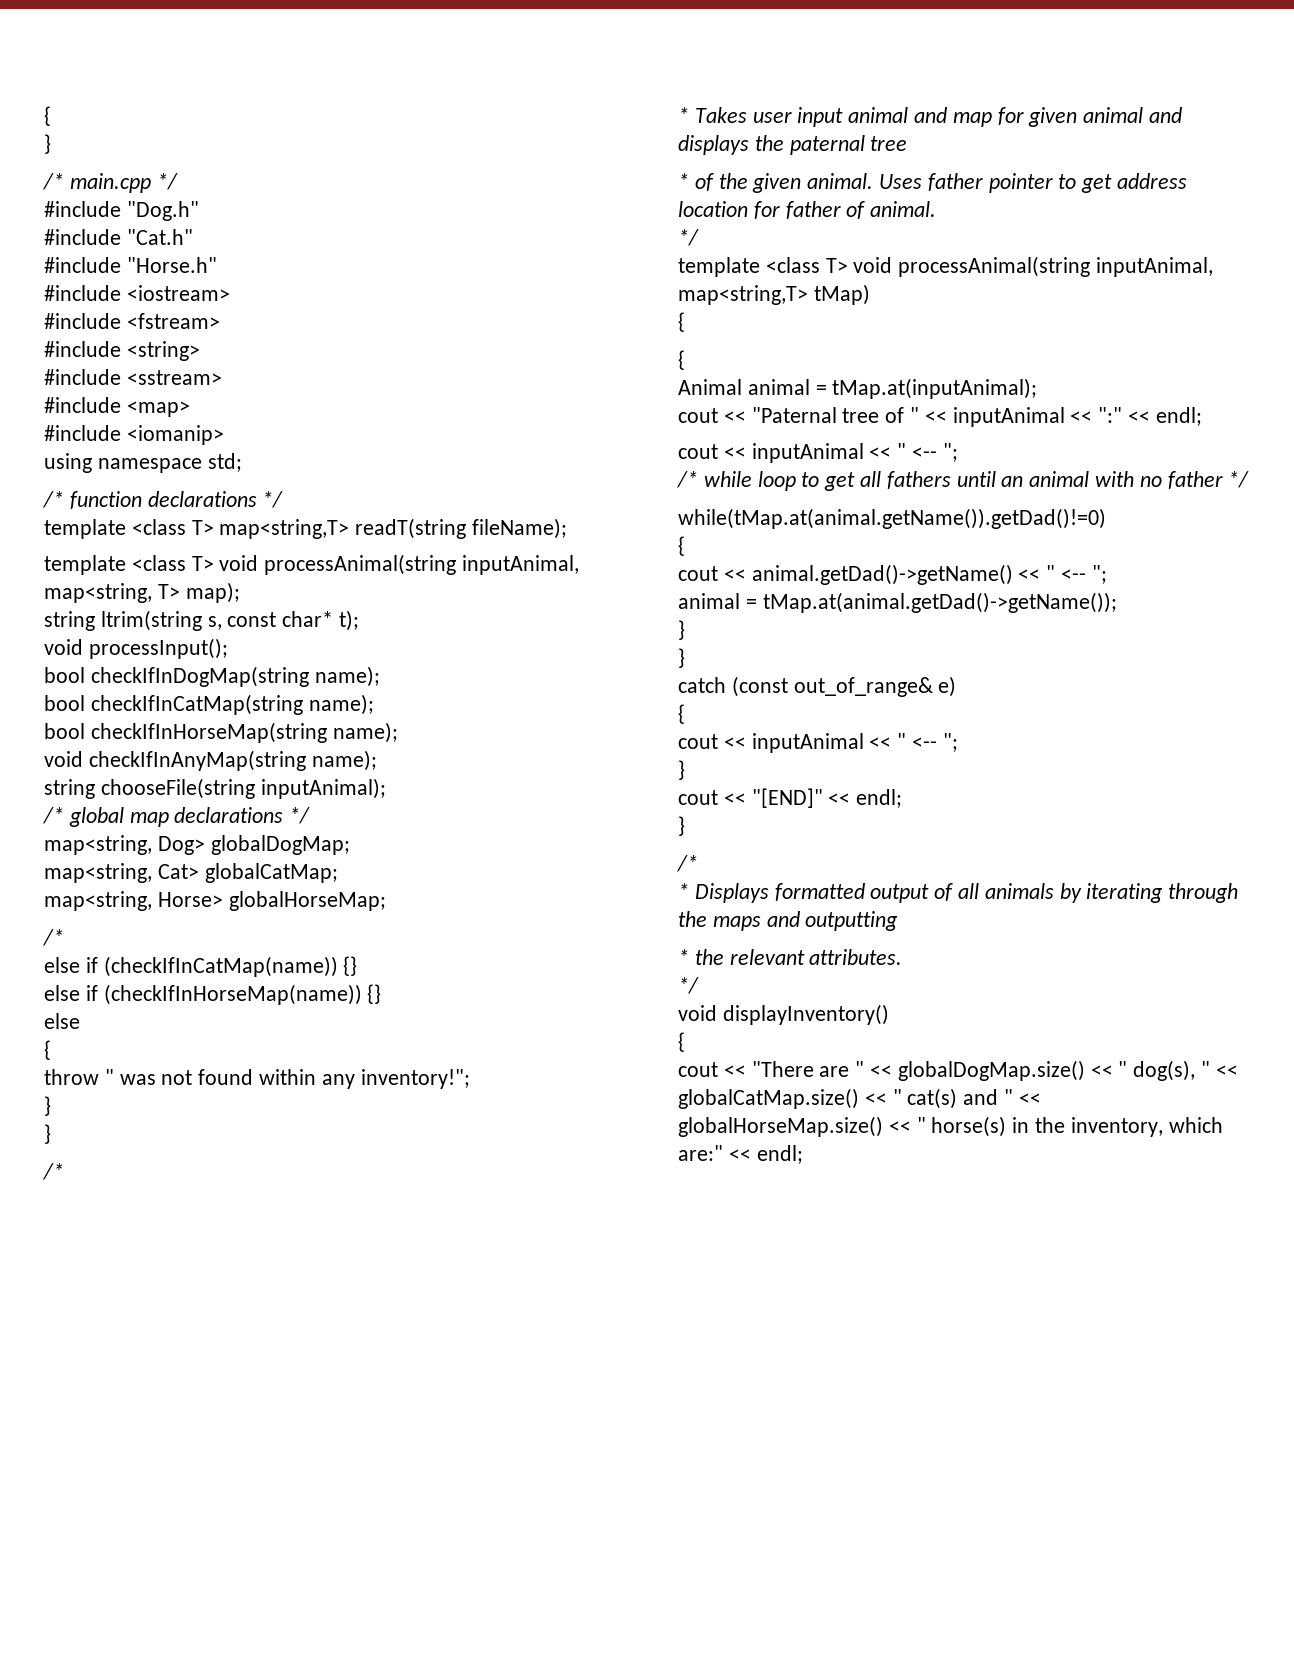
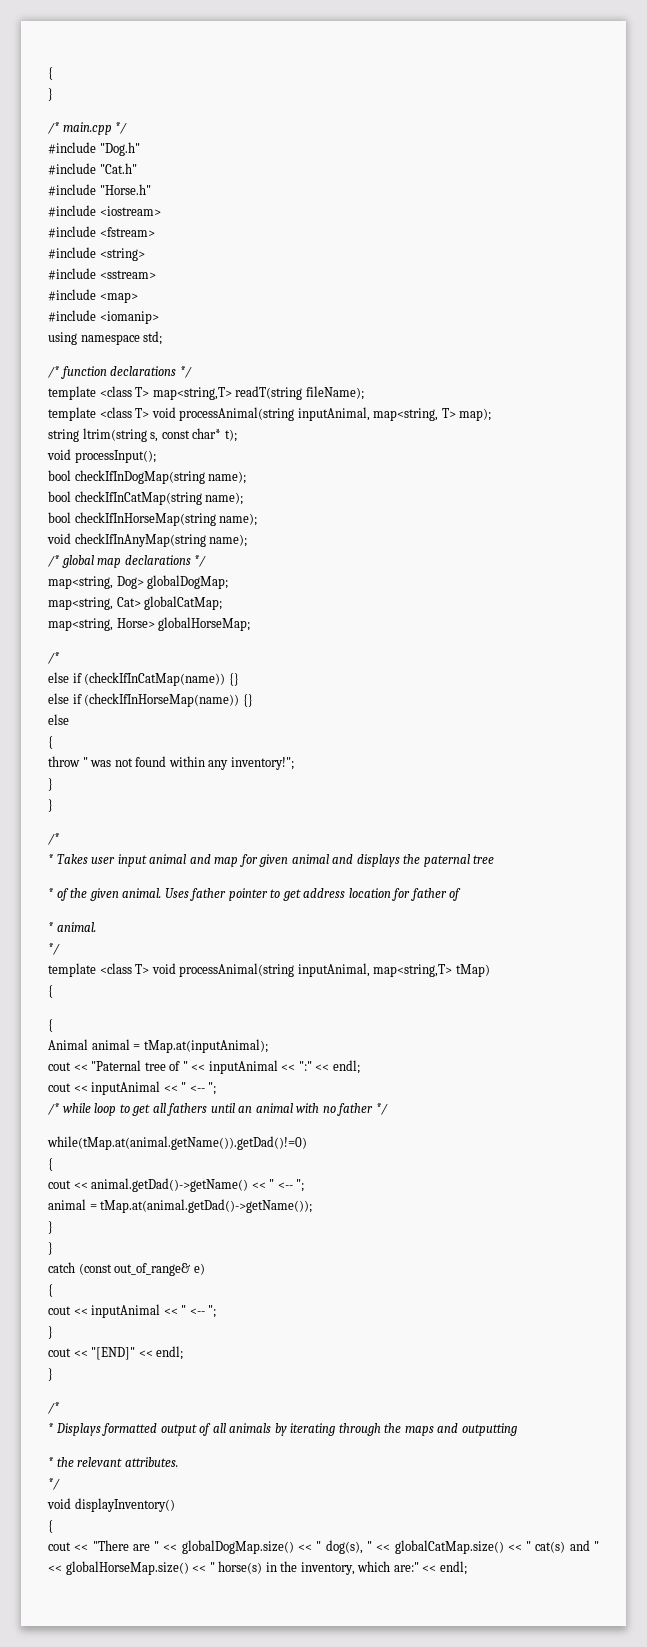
- string chooseFile(string inputAnimal);
- Uses father pointer to get address location for father of animal.
+ Uses father pointer to get address location for father of
+ * animal.

